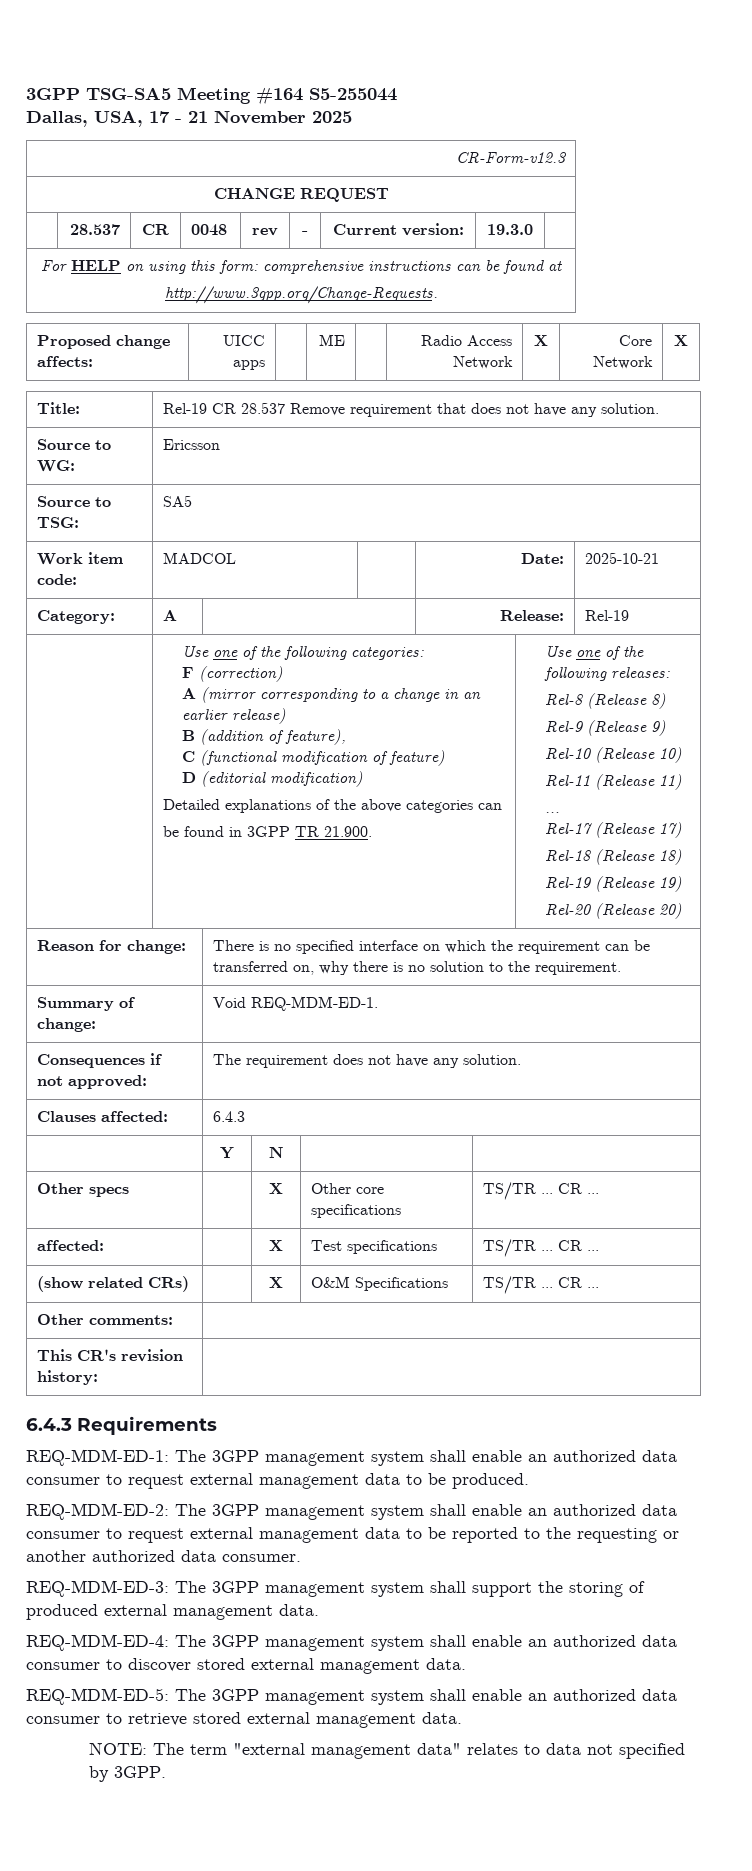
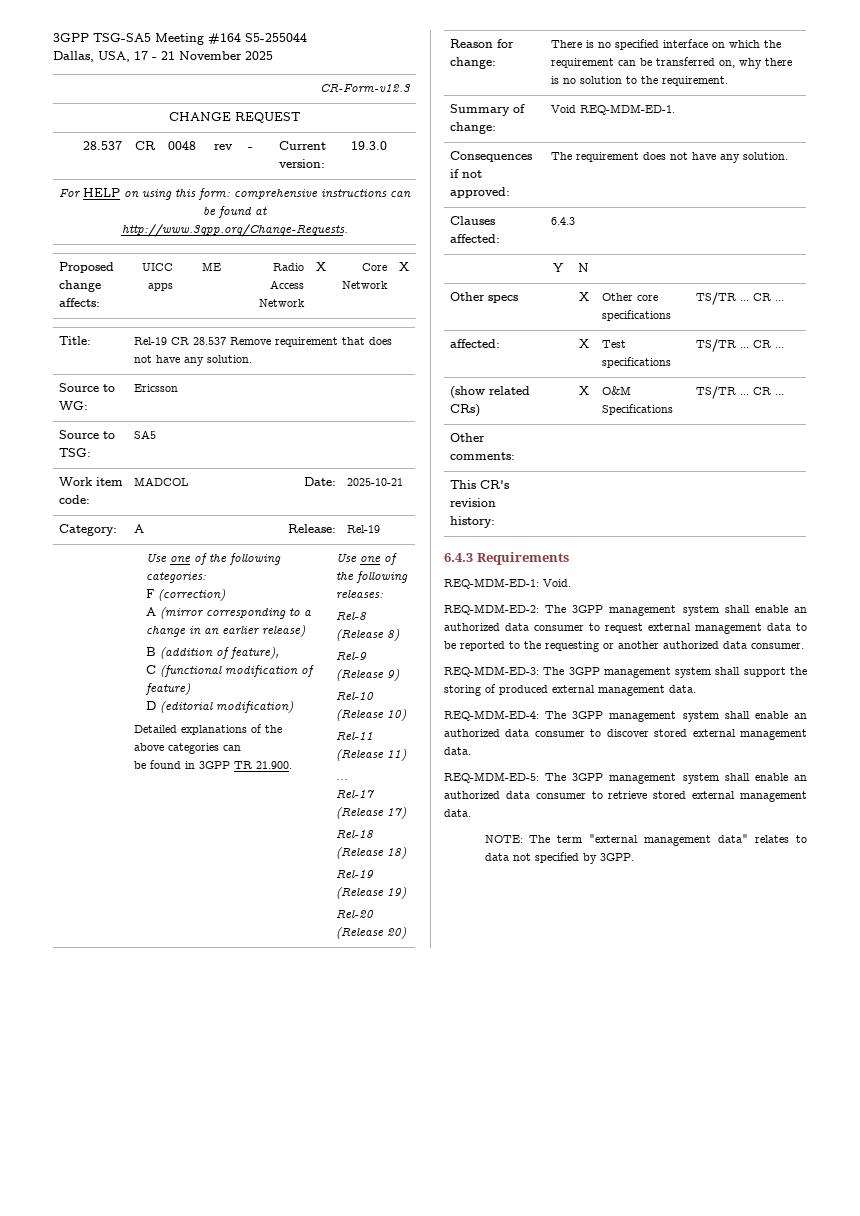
- REQ-MDM-ED-1: The 3GPP management system shall enable an authorized data consumer to request external management data to be produced.
+ REQ-MDM-ED-1: Void.

